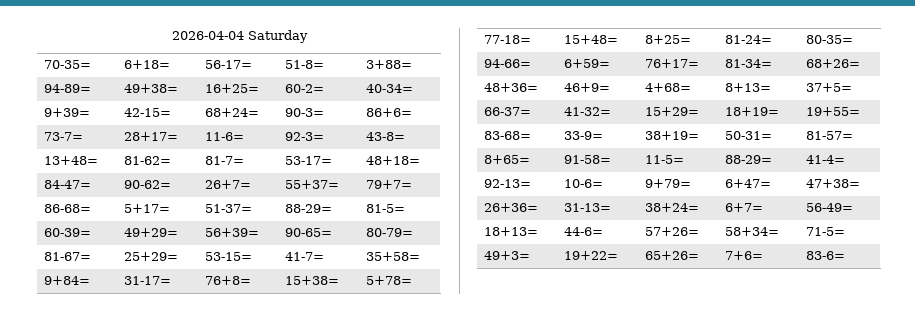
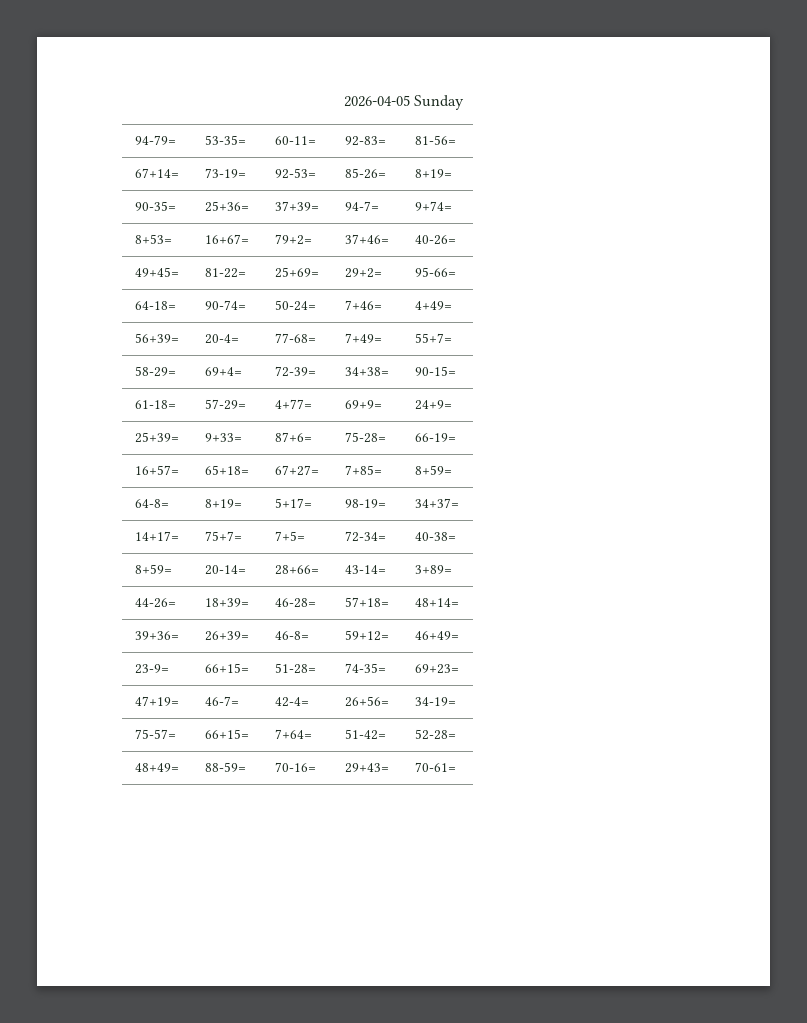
- 2026-04-04 Saturday
- 70-35= | 6+18= | 56-17= | 51-8= | 3+88=
- 94-89= | 49+38= | 16+25= | 60-2= | 40-34=
- 9+39= | 42-15= | 68+24= | 90-3= | 86+6=
- 73-7= | 28+17= | 11-6= | 92-3= | 43-8=
- 13+48= | 81-62= | 81-7= | 53-17= | 48+18=
- 84-47= | 90-62= | 26+7= | 55+37= | 79+7=
- 86-68= | 5+17= | 51-37= | 88-29= | 81-5=
- 60-39= | 49+29= | 56+39= | 90-65= | 80-79=
- 81-67= | 25+29= | 53-15= | 41-7= | 35+58=
- 9+84= | 31-17= | 76+8= | 15+38= | 5+78=
- 77-18= | 15+48= | 8+25= | 81-24= | 80-35=
- 94-66= | 6+59= | 76+17= | 81-34= | 68+26=
- 48+36= | 46+9= | 4+68= | 8+13= | 37+5=
- 66-37= | 41-32= | 15+29= | 18+19= | 19+55=
- 83-68= | 33-9= | 38+19= | 50-31= | 81-57=
- 8+65= | 91-58= | 11-5= | 88-29= | 41-4=
- 92-13= | 10-6= | 9+79= | 6+47= | 47+38=
- 26+36= | 31-13= | 38+24= | 6+7= | 56-49=
- 18+13= | 44-6= | 57+26= | 58+34= | 71-5=
- 49+3= | 19+22= | 65+26= | 7+6= | 83-6=
+ 2026-04-05 Sunday
+ 94-79= | 53-35= | 60-11= | 92-83= | 81-56=
+ 67+14= | 73-19= | 92-53= | 85-26= | 8+19=
+ 90-35= | 25+36= | 37+39= | 94-7= | 9+74=
+ 8+53= | 16+67= | 79+2= | 37+46= | 40-26=
+ 49+45= | 81-22= | 25+69= | 29+2= | 95-66=
+ 64-18= | 90-74= | 50-24= | 7+46= | 4+49=
+ 56+39= | 20-4= | 77-68= | 7+49= | 55+7=
+ 58-29= | 69+4= | 72-39= | 34+38= | 90-15=
+ 61-18= | 57-29= | 4+77= | 69+9= | 24+9=
+ 25+39= | 9+33= | 87+6= | 75-28= | 66-19=
+ 16+57= | 65+18= | 67+27= | 7+85= | 8+59=
+ 64-8= | 8+19= | 5+17= | 98-19= | 34+37=
+ 14+17= | 75+7= | 7+5= | 72-34= | 40-38=
+ 8+59= | 20-14= | 28+66= | 43-14= | 3+89=
+ 44-26= | 18+39= | 46-28= | 57+18= | 48+14=
+ 39+36= | 26+39= | 46-8= | 59+12= | 46+49=
+ 23-9= | 66+15= | 51-28= | 74-35= | 69+23=
+ 47+19= | 46-7= | 42-4= | 26+56= | 34-19=
+ 75-57= | 66+15= | 7+64= | 51-42= | 52-28=
+ 48+49= | 88-59= | 70-16= | 29+43= | 70-61=

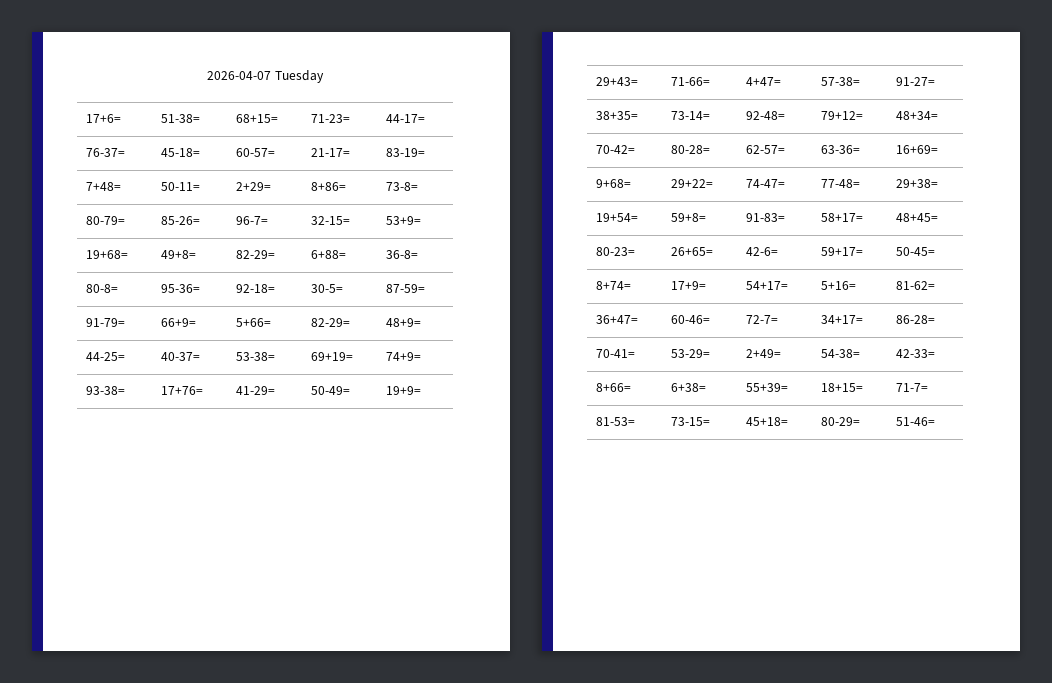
- 2026-04-05 Sunday
- 94-79= | 53-35= | 60-11= | 92-83= | 81-56=
- 67+14= | 73-19= | 92-53= | 85-26= | 8+19=
- 90-35= | 25+36= | 37+39= | 94-7= | 9+74=
- 8+53= | 16+67= | 79+2= | 37+46= | 40-26=
- 49+45= | 81-22= | 25+69= | 29+2= | 95-66=
- 64-18= | 90-74= | 50-24= | 7+46= | 4+49=
- 56+39= | 20-4= | 77-68= | 7+49= | 55+7=
- 58-29= | 69+4= | 72-39= | 34+38= | 90-15=
- 61-18= | 57-29= | 4+77= | 69+9= | 24+9=
- 25+39= | 9+33= | 87+6= | 75-28= | 66-19=
- 16+57= | 65+18= | 67+27= | 7+85= | 8+59=
- 64-8= | 8+19= | 5+17= | 98-19= | 34+37=
- 14+17= | 75+7= | 7+5= | 72-34= | 40-38=
- 8+59= | 20-14= | 28+66= | 43-14= | 3+89=
- 44-26= | 18+39= | 46-28= | 57+18= | 48+14=
- 39+36= | 26+39= | 46-8= | 59+12= | 46+49=
- 23-9= | 66+15= | 51-28= | 74-35= | 69+23=
- 47+19= | 46-7= | 42-4= | 26+56= | 34-19=
- 75-57= | 66+15= | 7+64= | 51-42= | 52-28=
- 48+49= | 88-59= | 70-16= | 29+43= | 70-61=
+ 2026-04-07 Tuesday
+ 17+6= | 51-38= | 68+15= | 71-23= | 44-17=
+ 76-37= | 45-18= | 60-57= | 21-17= | 83-19=
+ 7+48= | 50-11= | 2+29= | 8+86= | 73-8=
+ 80-79= | 85-26= | 96-7= | 32-15= | 53+9=
+ 19+68= | 49+8= | 82-29= | 6+88= | 36-8=
+ 80-8= | 95-36= | 92-18= | 30-5= | 87-59=
+ 91-79= | 66+9= | 5+66= | 82-29= | 48+9=
+ 44-25= | 40-37= | 53-38= | 69+19= | 74+9=
+ 93-38= | 17+76= | 41-29= | 50-49= | 19+9=
+ 29+43= | 71-66= | 4+47= | 57-38= | 91-27=
+ 38+35= | 73-14= | 92-48= | 79+12= | 48+34=
+ 70-42= | 80-28= | 62-57= | 63-36= | 16+69=
+ 9+68= | 29+22= | 74-47= | 77-48= | 29+38=
+ 19+54= | 59+8= | 91-83= | 58+17= | 48+45=
+ 80-23= | 26+65= | 42-6= | 59+17= | 50-45=
+ 8+74= | 17+9= | 54+17= | 5+16= | 81-62=
+ 36+47= | 60-46= | 72-7= | 34+17= | 86-28=
+ 70-41= | 53-29= | 2+49= | 54-38= | 42-33=
+ 8+66= | 6+38= | 55+39= | 18+15= | 71-7=
+ 81-53= | 73-15= | 45+18= | 80-29= | 51-46=

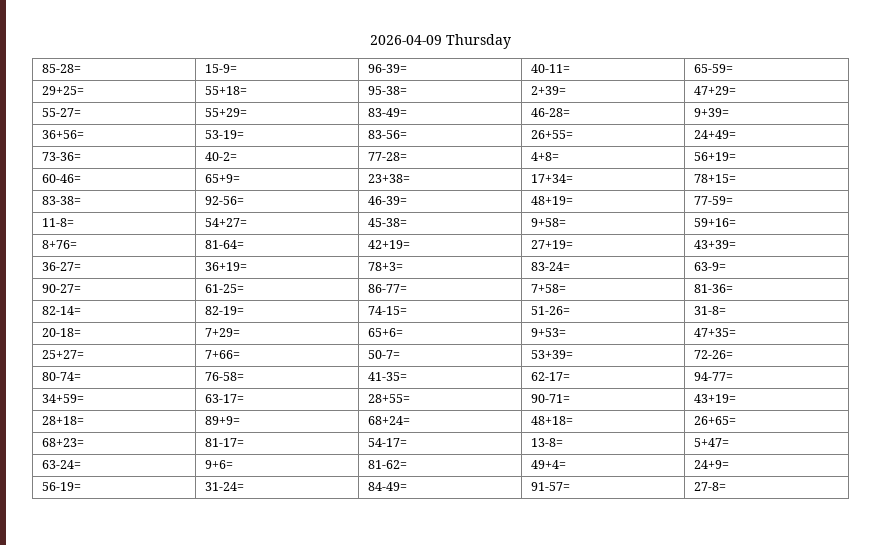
- 2026-04-07 Tuesday
- 17+6= | 51-38= | 68+15= | 71-23= | 44-17=
- 76-37= | 45-18= | 60-57= | 21-17= | 83-19=
- 7+48= | 50-11= | 2+29= | 8+86= | 73-8=
- 80-79= | 85-26= | 96-7= | 32-15= | 53+9=
- 19+68= | 49+8= | 82-29= | 6+88= | 36-8=
- 80-8= | 95-36= | 92-18= | 30-5= | 87-59=
- 91-79= | 66+9= | 5+66= | 82-29= | 48+9=
- 44-25= | 40-37= | 53-38= | 69+19= | 74+9=
- 93-38= | 17+76= | 41-29= | 50-49= | 19+9=
- 29+43= | 71-66= | 4+47= | 57-38= | 91-27=
- 38+35= | 73-14= | 92-48= | 79+12= | 48+34=
- 70-42= | 80-28= | 62-57= | 63-36= | 16+69=
- 9+68= | 29+22= | 74-47= | 77-48= | 29+38=
- 19+54= | 59+8= | 91-83= | 58+17= | 48+45=
- 80-23= | 26+65= | 42-6= | 59+17= | 50-45=
- 8+74= | 17+9= | 54+17= | 5+16= | 81-62=
- 36+47= | 60-46= | 72-7= | 34+17= | 86-28=
- 70-41= | 53-29= | 2+49= | 54-38= | 42-33=
- 8+66= | 6+38= | 55+39= | 18+15= | 71-7=
- 81-53= | 73-15= | 45+18= | 80-29= | 51-46=
+ 2026-04-09 Thursday
+ 85-28= | 15-9= | 96-39= | 40-11= | 65-59=
+ 29+25= | 55+18= | 95-38= | 2+39= | 47+29=
+ 55-27= | 55+29= | 83-49= | 46-28= | 9+39=
+ 36+56= | 53-19= | 83-56= | 26+55= | 24+49=
+ 73-36= | 40-2= | 77-28= | 4+8= | 56+19=
+ 60-46= | 65+9= | 23+38= | 17+34= | 78+15=
+ 83-38= | 92-56= | 46-39= | 48+19= | 77-59=
+ 11-8= | 54+27= | 45-38= | 9+58= | 59+16=
+ 8+76= | 81-64= | 42+19= | 27+19= | 43+39=
+ 36-27= | 36+19= | 78+3= | 83-24= | 63-9=
+ 90-27= | 61-25= | 86-77= | 7+58= | 81-36=
+ 82-14= | 82-19= | 74-15= | 51-26= | 31-8=
+ 20-18= | 7+29= | 65+6= | 9+53= | 47+35=
+ 25+27= | 7+66= | 50-7= | 53+39= | 72-26=
+ 80-74= | 76-58= | 41-35= | 62-17= | 94-77=
+ 34+59= | 63-17= | 28+55= | 90-71= | 43+19=
+ 28+18= | 89+9= | 68+24= | 48+18= | 26+65=
+ 68+23= | 81-17= | 54-17= | 13-8= | 5+47=
+ 63-24= | 9+6= | 81-62= | 49+4= | 24+9=
+ 56-19= | 31-24= | 84-49= | 91-57= | 27-8=

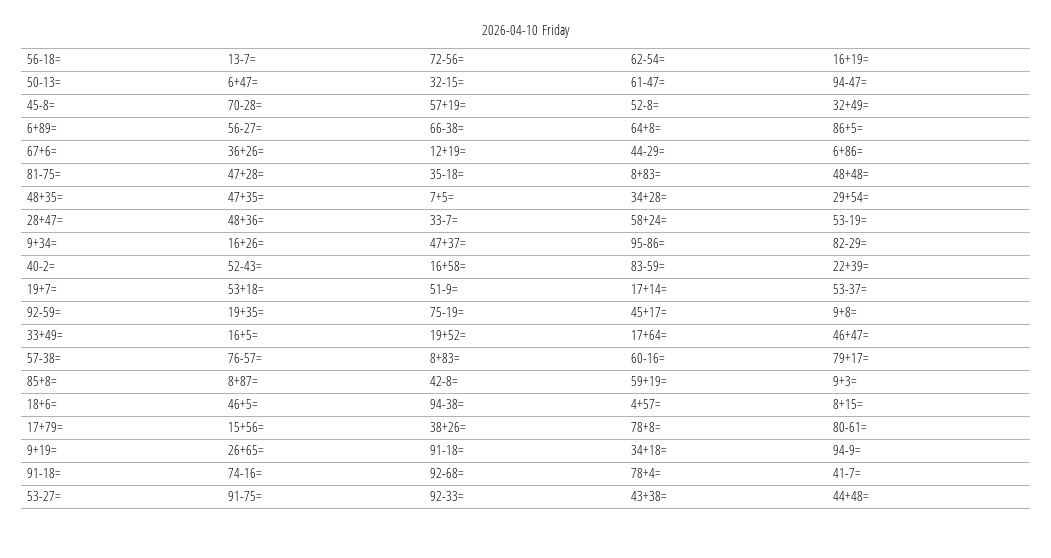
- 2026-04-09 Thursday
- 85-28= | 15-9= | 96-39= | 40-11= | 65-59=
- 29+25= | 55+18= | 95-38= | 2+39= | 47+29=
- 55-27= | 55+29= | 83-49= | 46-28= | 9+39=
- 36+56= | 53-19= | 83-56= | 26+55= | 24+49=
- 73-36= | 40-2= | 77-28= | 4+8= | 56+19=
- 60-46= | 65+9= | 23+38= | 17+34= | 78+15=
- 83-38= | 92-56= | 46-39= | 48+19= | 77-59=
- 11-8= | 54+27= | 45-38= | 9+58= | 59+16=
- 8+76= | 81-64= | 42+19= | 27+19= | 43+39=
- 36-27= | 36+19= | 78+3= | 83-24= | 63-9=
- 90-27= | 61-25= | 86-77= | 7+58= | 81-36=
- 82-14= | 82-19= | 74-15= | 51-26= | 31-8=
- 20-18= | 7+29= | 65+6= | 9+53= | 47+35=
- 25+27= | 7+66= | 50-7= | 53+39= | 72-26=
- 80-74= | 76-58= | 41-35= | 62-17= | 94-77=
- 34+59= | 63-17= | 28+55= | 90-71= | 43+19=
- 28+18= | 89+9= | 68+24= | 48+18= | 26+65=
- 68+23= | 81-17= | 54-17= | 13-8= | 5+47=
- 63-24= | 9+6= | 81-62= | 49+4= | 24+9=
- 56-19= | 31-24= | 84-49= | 91-57= | 27-8=
+ 2026-04-10 Friday
+ 56-18= | 13-7= | 72-56= | 62-54= | 16+19=
+ 50-13= | 6+47= | 32-15= | 61-47= | 94-47=
+ 45-8= | 70-28= | 57+19= | 52-8= | 32+49=
+ 6+89= | 56-27= | 66-38= | 64+8= | 86+5=
+ 67+6= | 36+26= | 12+19= | 44-29= | 6+86=
+ 81-75= | 47+28= | 35-18= | 8+83= | 48+48=
+ 48+35= | 47+35= | 7+5= | 34+28= | 29+54=
+ 28+47= | 48+36= | 33-7= | 58+24= | 53-19=
+ 9+34= | 16+26= | 47+37= | 95-86= | 82-29=
+ 40-2= | 52-43= | 16+58= | 83-59= | 22+39=
+ 19+7= | 53+18= | 51-9= | 17+14= | 53-37=
+ 92-59= | 19+35= | 75-19= | 45+17= | 9+8=
+ 33+49= | 16+5= | 19+52= | 17+64= | 46+47=
+ 57-38= | 76-57= | 8+83= | 60-16= | 79+17=
+ 85+8= | 8+87= | 42-8= | 59+19= | 9+3=
+ 18+6= | 46+5= | 94-38= | 4+57= | 8+15=
+ 17+79= | 15+56= | 38+26= | 78+8= | 80-61=
+ 9+19= | 26+65= | 91-18= | 34+18= | 94-9=
+ 91-18= | 74-16= | 92-68= | 78+4= | 41-7=
+ 53-27= | 91-75= | 92-33= | 43+38= | 44+48=

